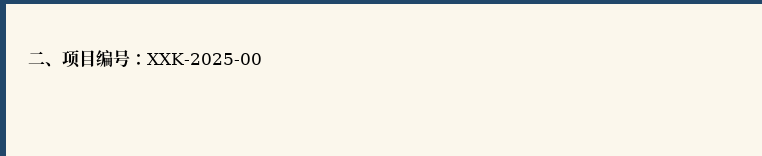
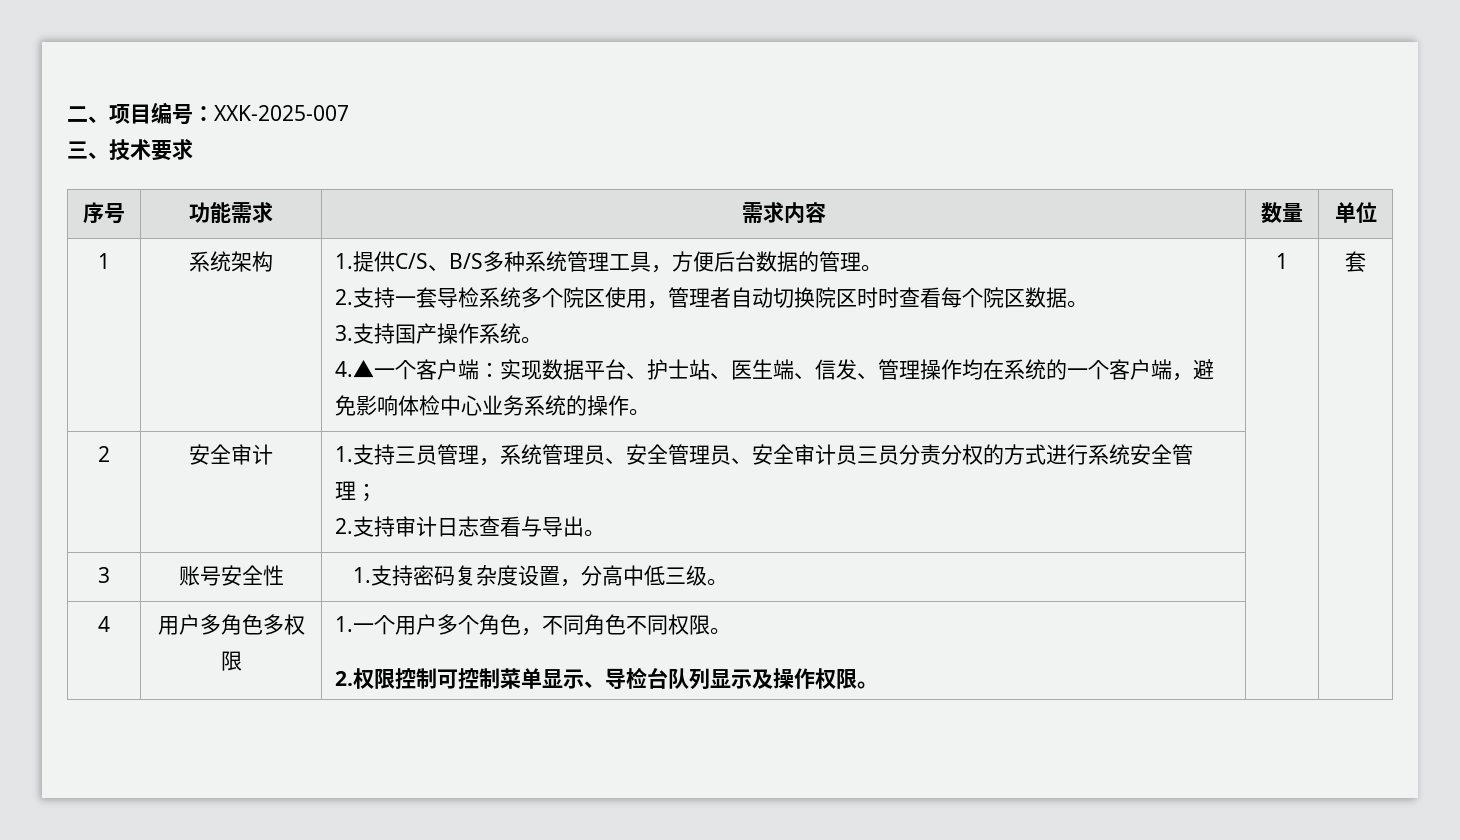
- 二、项目编号：XXK-2025-00
+ 二、项目编号：XXK-2025-007
+ 三、技术要求
+ 序号 | 功能需求 | 需求内容 | 数量 | 单位
+ 1 | 系统架构 | 1.提供C/S、B/S多种系统管理工具，方便后台数据的管理。
+ 2.支持一套导检系统多个院区使用，管理者自动切换院区时时查看每个院区数据。
+ 3.支持国产操作系统。
+ 4.▲一个客户端：实现数据平台、护士站、医生端、信发、管理操作均在系统的一个客户端，避免影响体检中心业务系统的操作。 | 1 | 套
+ 2 | 安全审计 | 1.支持三员管理，系统管理员、安全管理员、安全审计员三员分责分权的方式进行系统安全管理；
+ 2.支持审计日志查看与导出。 | |
+ 3 | 账号安全性 | 1.支持密码复杂度设置，分高中低三级。 | |
+ 4 | 用户多角色多权限 | 1.一个用户多个角色，不同角色不同权限。
+ 2.权限控制可控制菜单显示、导检台队列显示及操作权限。 | |

